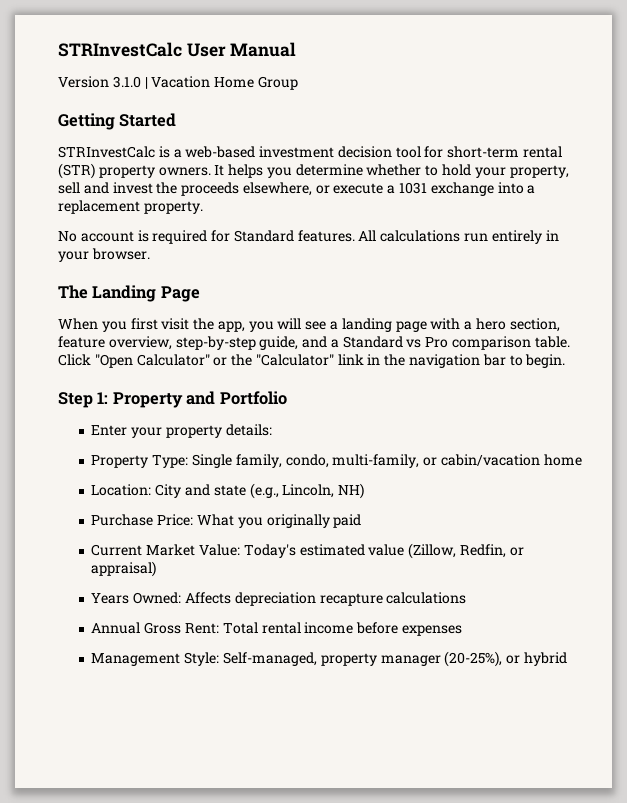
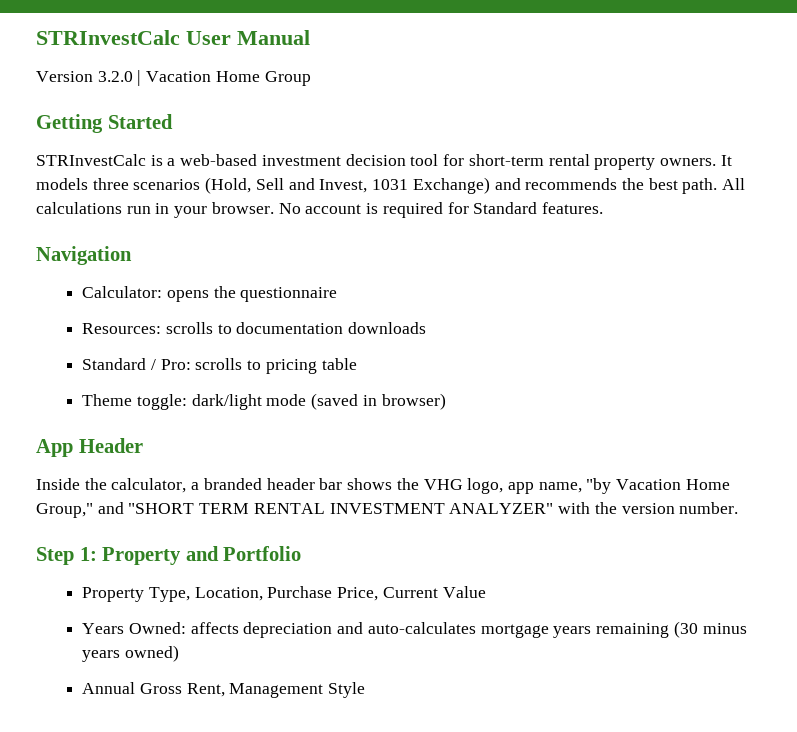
- Version 3.1.0 | Vacation Home Group
+ Version 3.2.0 | Vacation Home Group
- STRInvestCalc is a web-based investment decision tool for short-term rental (STR) property owners.
+ STRInvestCalc is a web-based investment decision tool for short-term rental property owners.
- It helps you determine whether to hold your property, sell and invest the proceeds elsewhere, or execute a 1031 exchange into a replacement property.
- No account is required for Standard features. All calculations run entirely in your browser.
- The Landing Page
- When you first visit the app, you will see a landing page with a hero section, feature overview, step-by-step guide, and a Standard vs Pro comparison table. Click "Open Calculator" or the "Calculator" link in the navigation bar to begin.
+ It models three scenarios (Hold, Sell and Invest, 1031 Exchange) and recommends the best path. All calculations run in your browser. No account is required for Standard features.
+ Navigation
+ Calculator: opens the questionnaire
+ Resources: scrolls to documentation downloads
+ Standard / Pro: scrolls to pricing table
+ Theme toggle: dark/light mode (saved in browser)
+ App Header
+ Inside the calculator, a branded header bar shows the VHG logo, app name, "by Vacation Home Group," and "SHORT TERM RENTAL INVESTMENT ANALYZER" with the version number.
- Enter your property details:
- Property Type: Single family, condo, multi-family, or cabin/vacation home
- Location: City and state (e.g., Lincoln, NH)
- Purchase Price: What you originally paid
- Current Market Value: Today's estimated value (Zillow, Redfin, or appraisal)
- Years Owned: Affects depreciation recapture calculations
- Annual Gross Rent: Total rental income before expenses
- Management Style: Self-managed, property manager (20-25%), or hybrid
+ Property Type, Location, Purchase Price, Current Value
+ Years Owned: affects depreciation and auto-calculates mortgage years remaining (30 minus years owned)
+ Annual Gross Rent, Management Style

